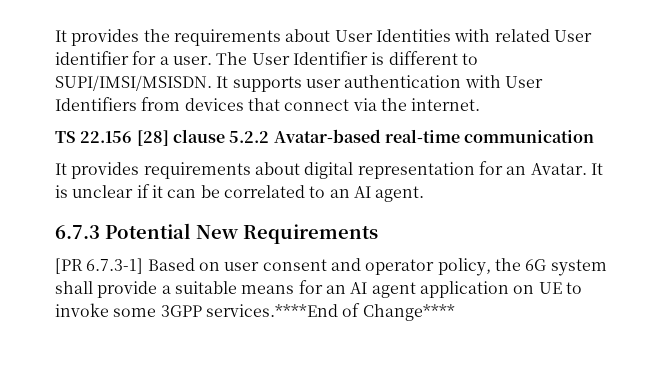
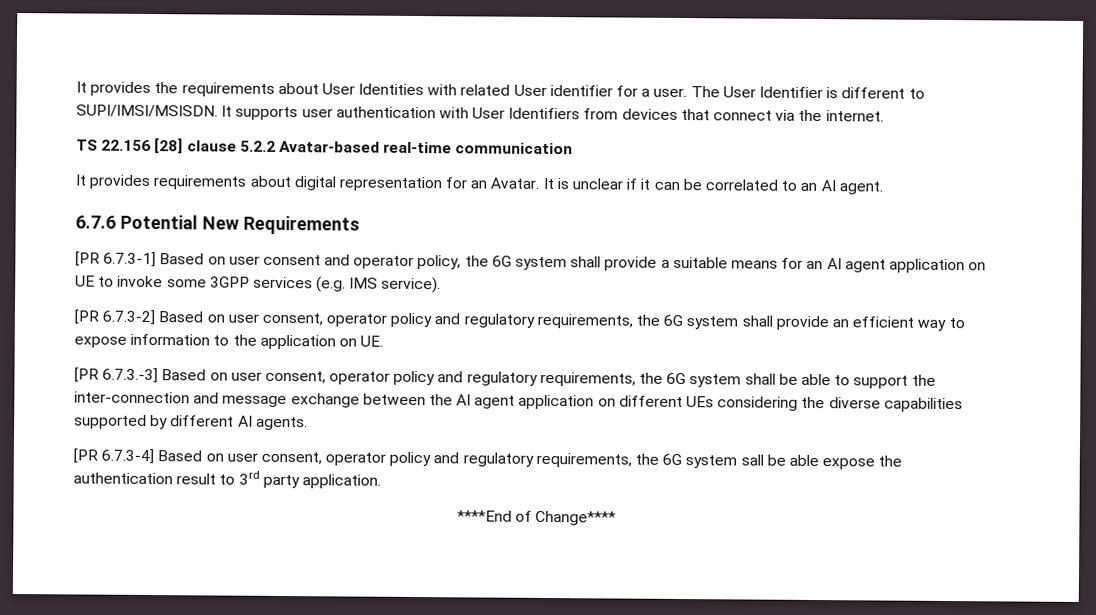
- 6.7.3 Potential New Requirements
+ 6.7.6 Potential New Requirements
- [PR 6.7.3-1] Based on user consent and operator policy, the 6G system shall provide a suitable means for an AI agent application on UE to invoke some 3GPP services.****End of Change****
+ [PR 6.7.3-1] Based on user consent and operator policy, the 6G system shall provide a suitable means for an AI agent application on UE to invoke some 3GPP services (e.g. IMS service).
+ [PR 6.7.3-2] Based on user consent, operator policy and regulatory requirements, the 6G system shall provide an efficient way to expose information to the application on UE.
+ [PR 6.7.3.-3] Based on user consent, operator policy and regulatory requirements, the 6G system shall be able to support the inter-connection and message exchange between the AI agent application on different UEs considering the diverse capabilities supported by different AI agents.
+ [PR 6.7.3-4] Based on user consent, operator policy and regulatory requirements, the 6G system sall be able expose the authentication result to 3rd party application.
+ ****End of Change****

